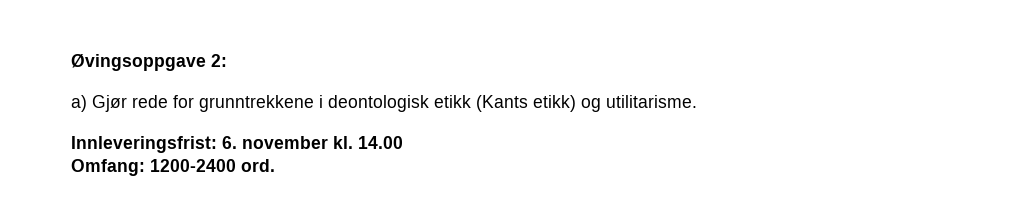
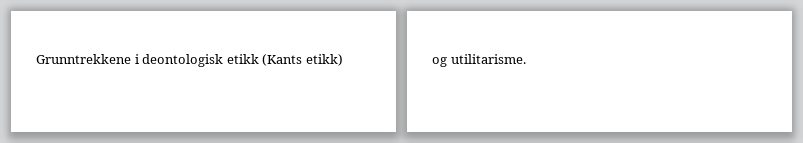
- Øvingsoppgave 2:
- a) Gjør rede for grunntrekkene i deontologisk etikk (Kants etikk) og utilitarisme.
+ Grunntrekkene i deontologisk etikk (Kants etikk) og utilitarisme.
- Innleveringsfrist: 6. november kl. 14.00
- Omfang: 1200-2400 ord.

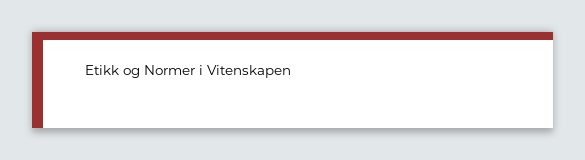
- Grunntrekkene i deontologisk etikk (Kants etikk) og utilitarisme.
+ Etikk og Normer i Vitenskapen

